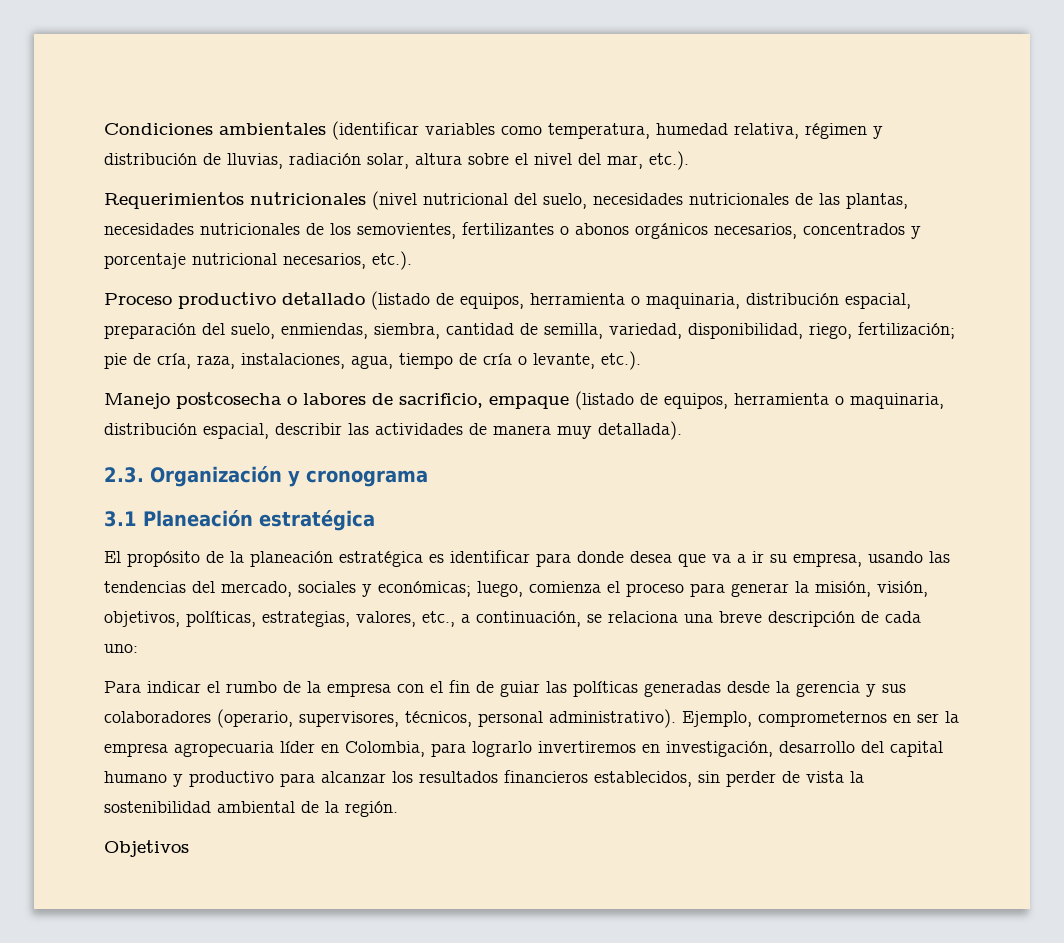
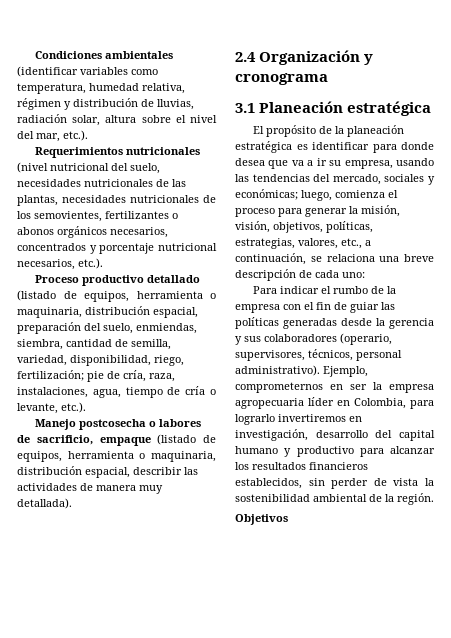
- 2.3. Organización y cronograma
+ 2.4 Organización y cronograma

